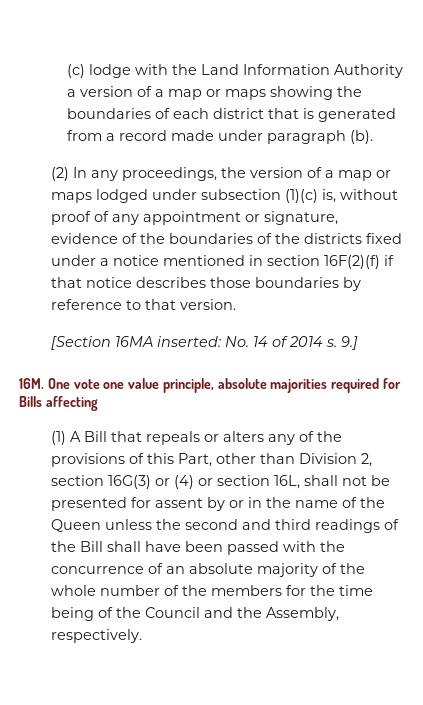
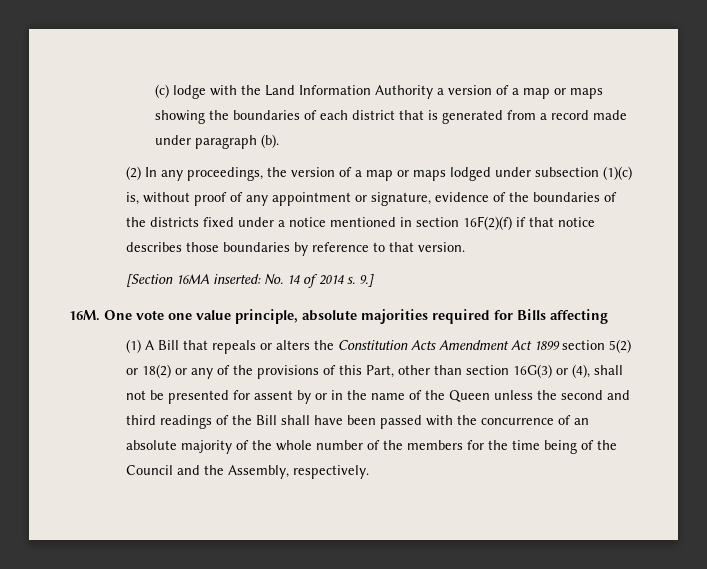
- (1) A Bill that repeals or alters any of the provisions of this Part, other than Division 2, section 16G(3) or (4) or section 16L, shall not be presented for assent by or in the name of the Queen unless the second and third readings of the Bill shall have been passed with the concurrence of an absolute majority of the whole number of the members for the time being of the Council and the Assembly, respectively.
+ (1) A Bill that repeals or alters the Constitution Acts Amendment Act 1899 section 5(2) or 18(2) or any of the provisions of this Part, other than section 16G(3) or (4), shall not be presented for assent by or in the name of the Queen unless the second and third readings of the Bill shall have been passed with the concurrence of an absolute majority of the whole number of the members for the time being of the Council and the Assembly, respectively.

